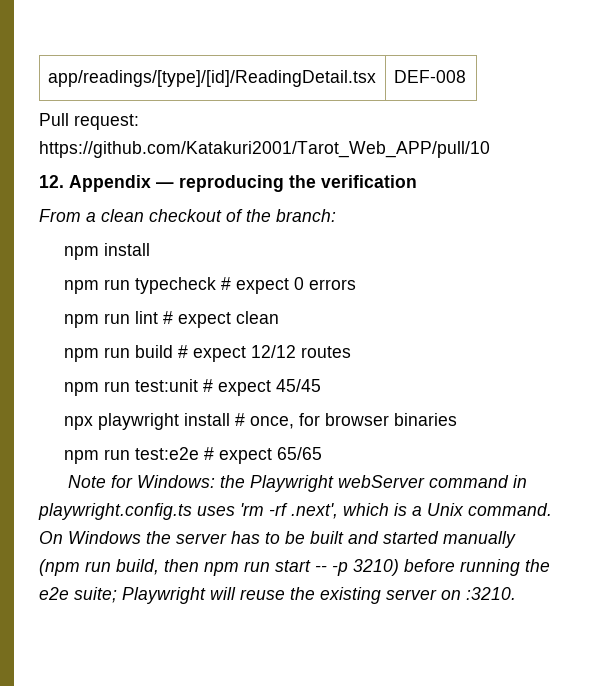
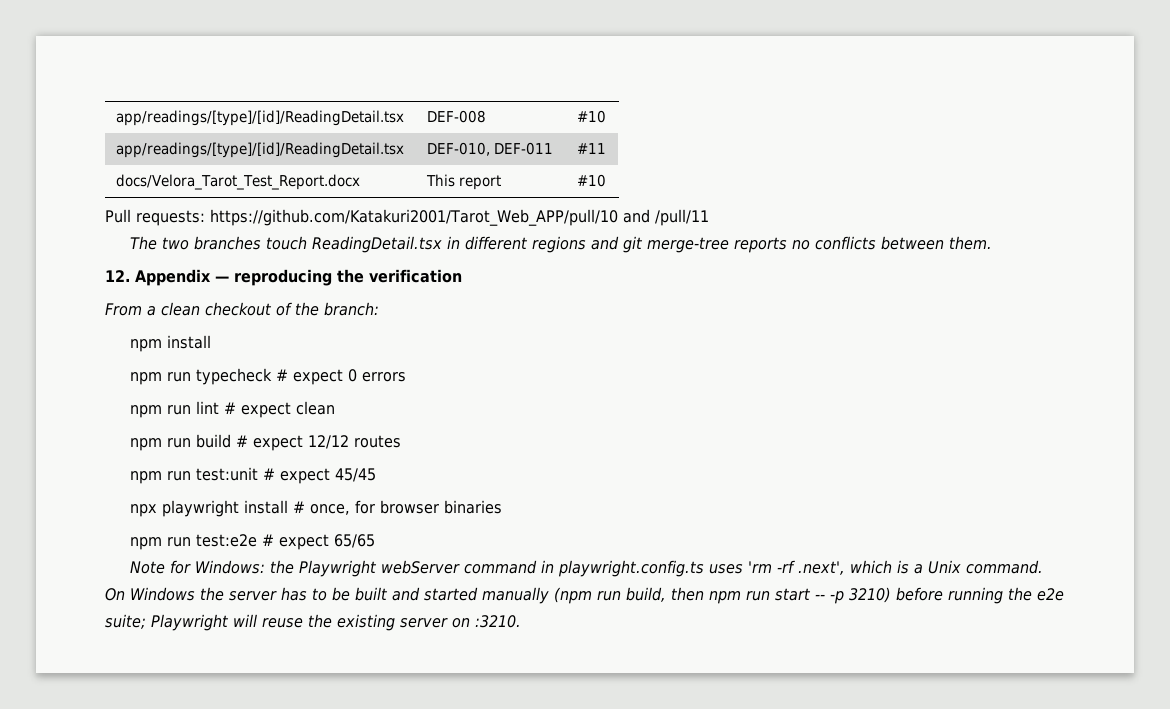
- app/readings/[type]/[id]/ReadingDetail.tsx | DEF-008
+ app/readings/[type]/[id]/ReadingDetail.tsx | DEF-008 | #10
+ app/readings/[type]/[id]/ReadingDetail.tsx | DEF-010, DEF-011 | #11
+ docs/Velora_Tarot_Test_Report.docx | This report | #10
- Pull request: https://github.com/Katakuri2001/Tarot_Web_APP/pull/10
+ Pull requests: https://github.com/Katakuri2001/Tarot_Web_APP/pull/10 and /pull/11
+ The two branches touch ReadingDetail.tsx in different regions and git merge-tree reports no conflicts between them.

